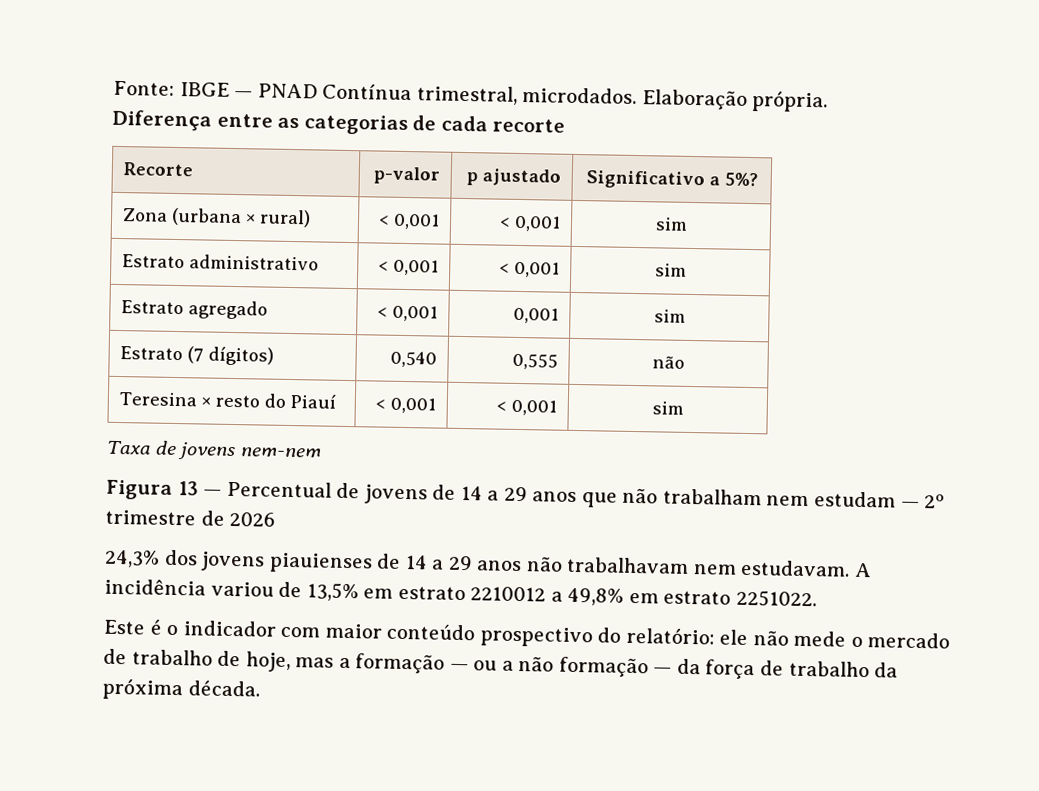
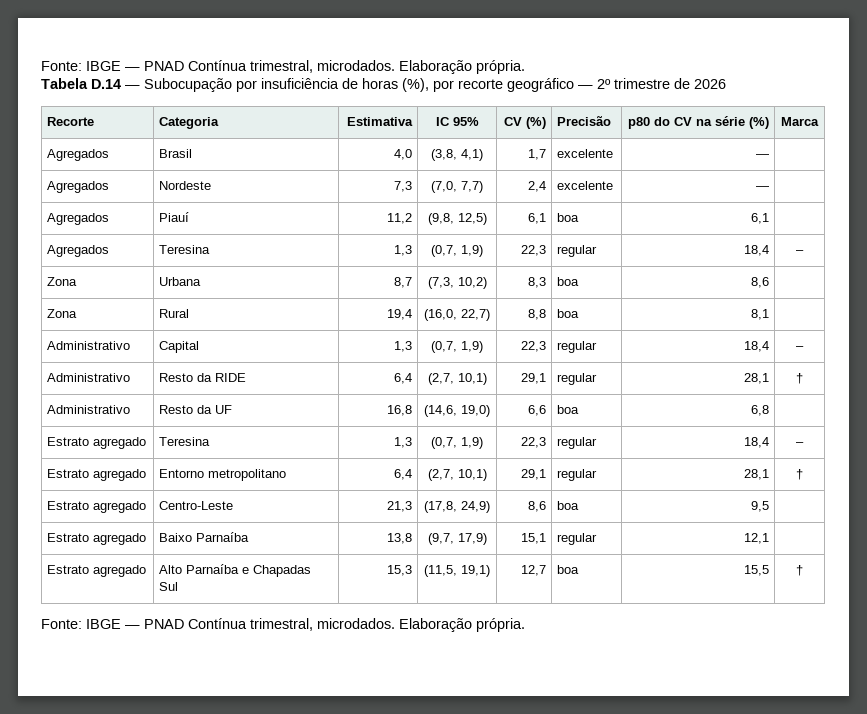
- Diferença entre as categorias de cada recorte
- Recorte | p-valor | p ajustado | Significativo a 5%?
- Zona (urbana × rural) | < 0,001 | < 0,001 | sim
- Estrato administrativo | < 0,001 | < 0,001 | sim
- Estrato agregado | < 0,001 | 0,001 | sim
- Estrato (7 dígitos) | 0,540 | 0,555 | não
- Teresina × resto do Piauí | < 0,001 | < 0,001 | sim
- Taxa de jovens nem-nem
- Figura 13 — Percentual de jovens de 14 a 29 anos que não trabalham nem estudam — 2º trimestre de 2026
+ Tabela D.14 — Subocupação por insuficiência de horas (%), por recorte geográfico — 2º trimestre de 2026
- 24,3% dos jovens piauienses de 14 a 29 anos não trabalhavam nem estudavam. A incidência variou de 13,5% em estrato 2210012 a 49,8% em estrato 2251022.
- Este é o indicador com maior conteúdo prospectivo do relatório: ele não mede o mercado de trabalho de hoje, mas a formação — ou a não formação — da força de trabalho da próxima década.
+ Recorte | Categoria | Estimativa | IC 95% | CV (%) | Precisão | p80 do CV na série (%) | Marca
+ Agregados | Brasil | 4,0 | (3,8, 4,1) | 1,7 | excelente | — |
+ Agregados | Nordeste | 7,3 | (7,0, 7,7) | 2,4 | excelente | — |
+ Agregados | Piauí | 11,2 | (9,8, 12,5) | 6,1 | boa | 6,1 |
+ Agregados | Teresina | 1,3 | (0,7, 1,9) | 22,3 | regular | 18,4 | –
+ Zona | Urbana | 8,7 | (7,3, 10,2) | 8,3 | boa | 8,6 |
+ Zona | Rural | 19,4 | (16,0, 22,7) | 8,8 | boa | 8,1 |
+ Administrativo | Capital | 1,3 | (0,7, 1,9) | 22,3 | regular | 18,4 | –
+ Administrativo | Resto da RIDE | 6,4 | (2,7, 10,1) | 29,1 | regular | 28,1 | †
+ Administrativo | Resto da UF | 16,8 | (14,6, 19,0) | 6,6 | boa | 6,8 |
+ Estrato agregado | Teresina | 1,3 | (0,7, 1,9) | 22,3 | regular | 18,4 | –
+ Estrato agregado | Entorno metropolitano | 6,4 | (2,7, 10,1) | 29,1 | regular | 28,1 | †
+ Estrato agregado | Centro-Leste | 21,3 | (17,8, 24,9) | 8,6 | boa | 9,5 |
+ Estrato agregado | Baixo Parnaíba | 13,8 | (9,7, 17,9) | 15,1 | regular | 12,1 |
+ Estrato agregado | Alto Parnaíba e Chapadas Sul | 15,3 | (11,5, 19,1) | 12,7 | boa | 15,5 | †
+ Fonte: IBGE — PNAD Contínua trimestral, microdados. Elaboração própria.

